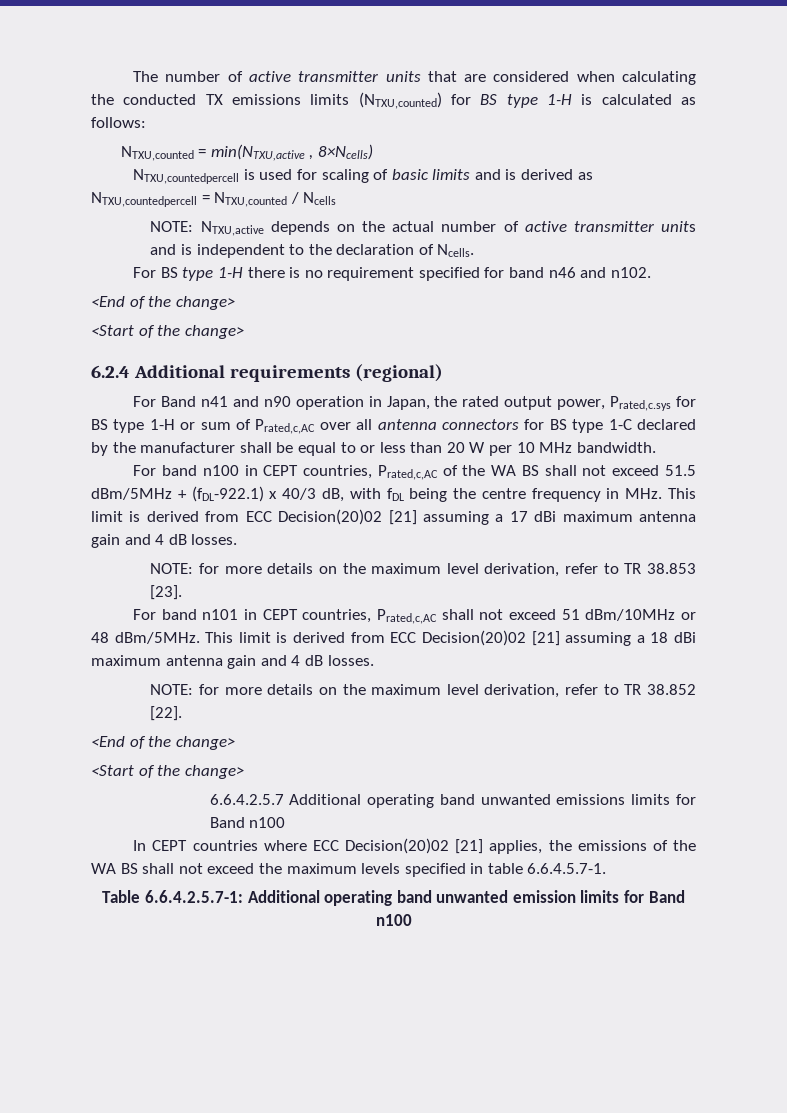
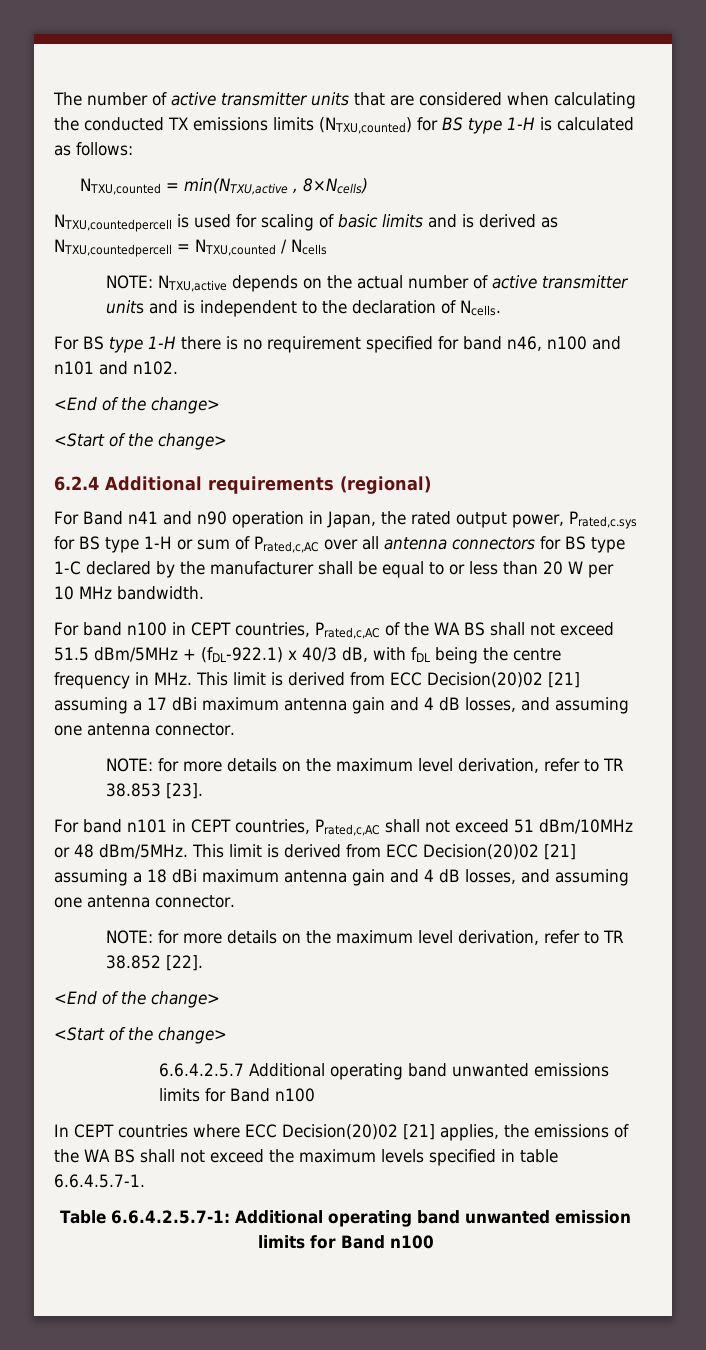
- For BS type 1-H there is no requirement specified for band n46 and n102.
+ For BS type 1-H there is no requirement specified for band n46, n100 and n101 and n102.
- For band n100 in CEPT countries, Prated,c,AC of the WA BS shall not exceed 51.5 dBm/5MHz + (fDL-922.1) x 40/3 dB, with fDL being the centre frequency in MHz. This limit is derived from ECC Decision(20)02 [21] assuming a 17 dBi maximum antenna gain and 4 dB losses.
+ For band n100 in CEPT countries, Prated,c,AC of the WA BS shall not exceed 51.5 dBm/5MHz + (fDL-922.1) x 40/3 dB, with fDL being the centre frequency in MHz. This limit is derived from ECC Decision(20)02 [21] assuming a 17 dBi maximum antenna gain and 4 dB losses, and assuming one antenna connector.
- This limit is derived from ECC Decision(20)02 [21] assuming a 18 dBi maximum antenna gain and 4 dB losses.
+ This limit is derived from ECC Decision(20)02 [21] assuming a 18 dBi maximum antenna gain and 4 dB losses, and assuming one antenna connector.

